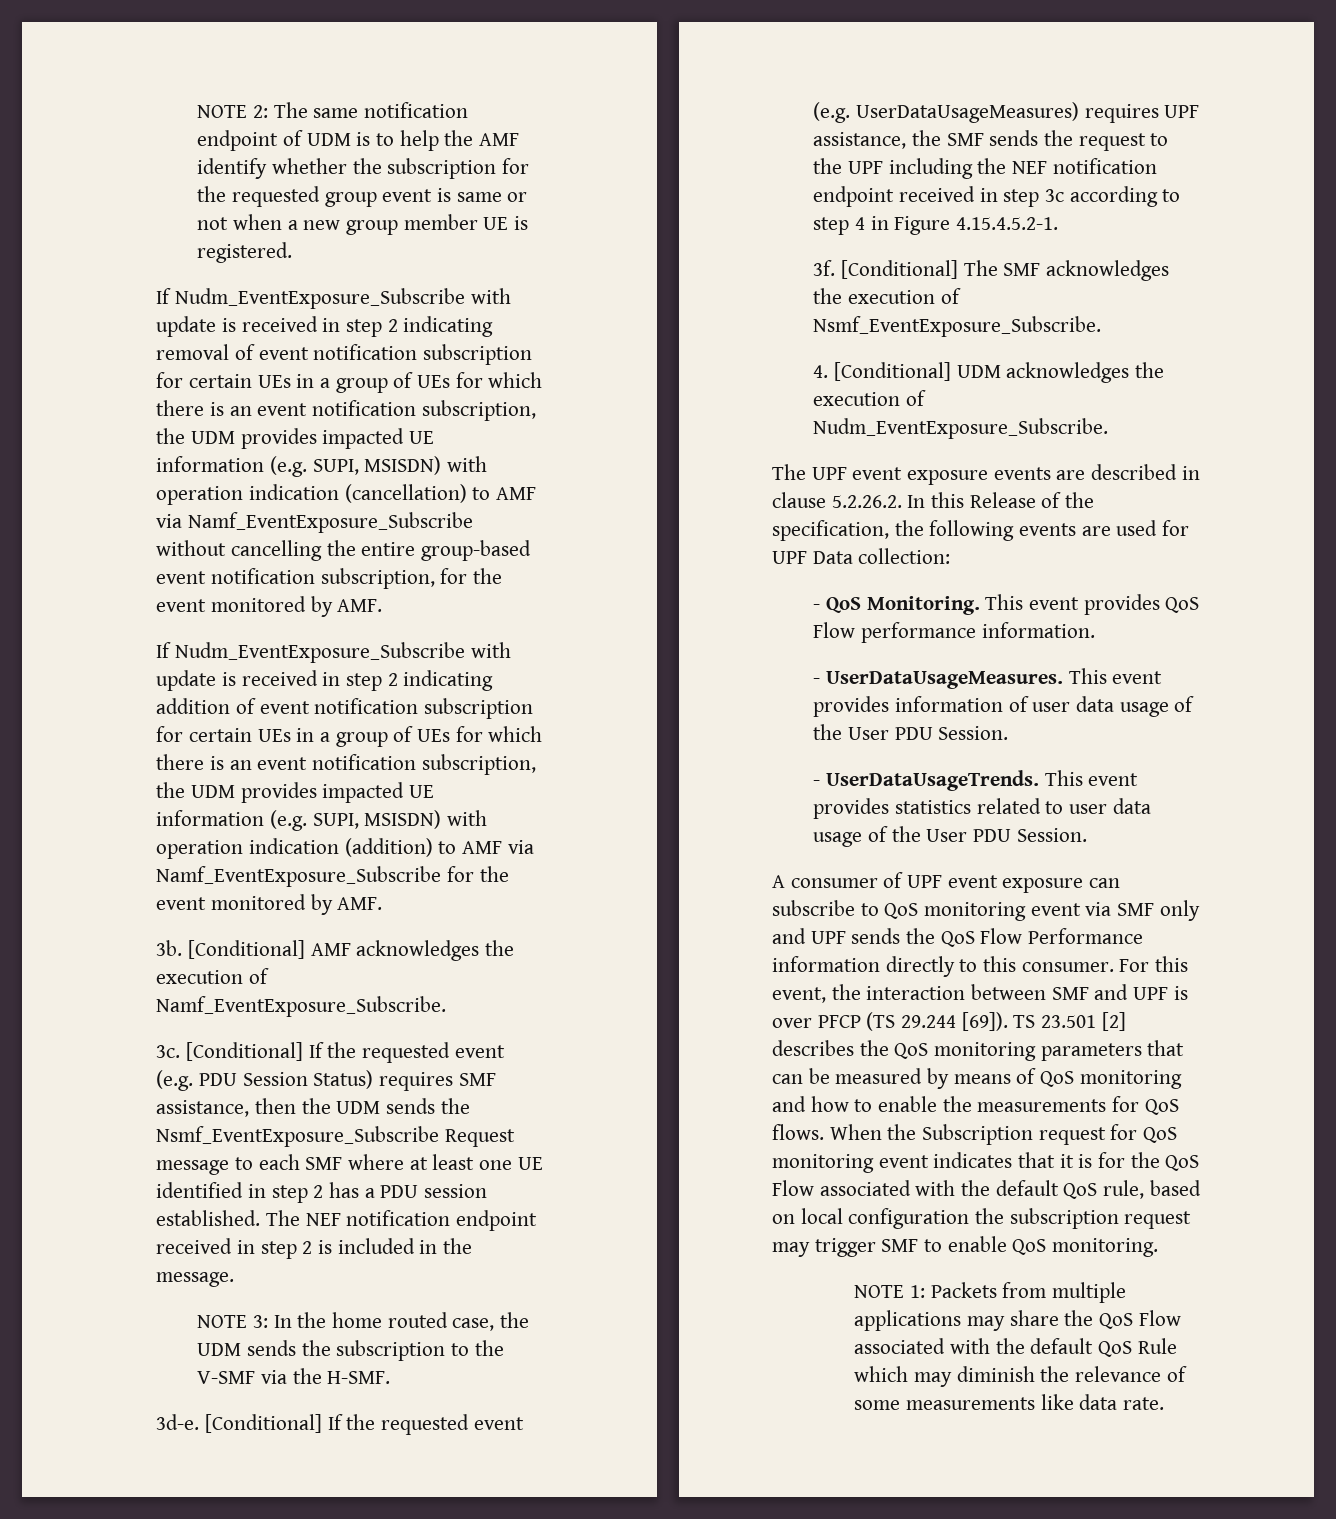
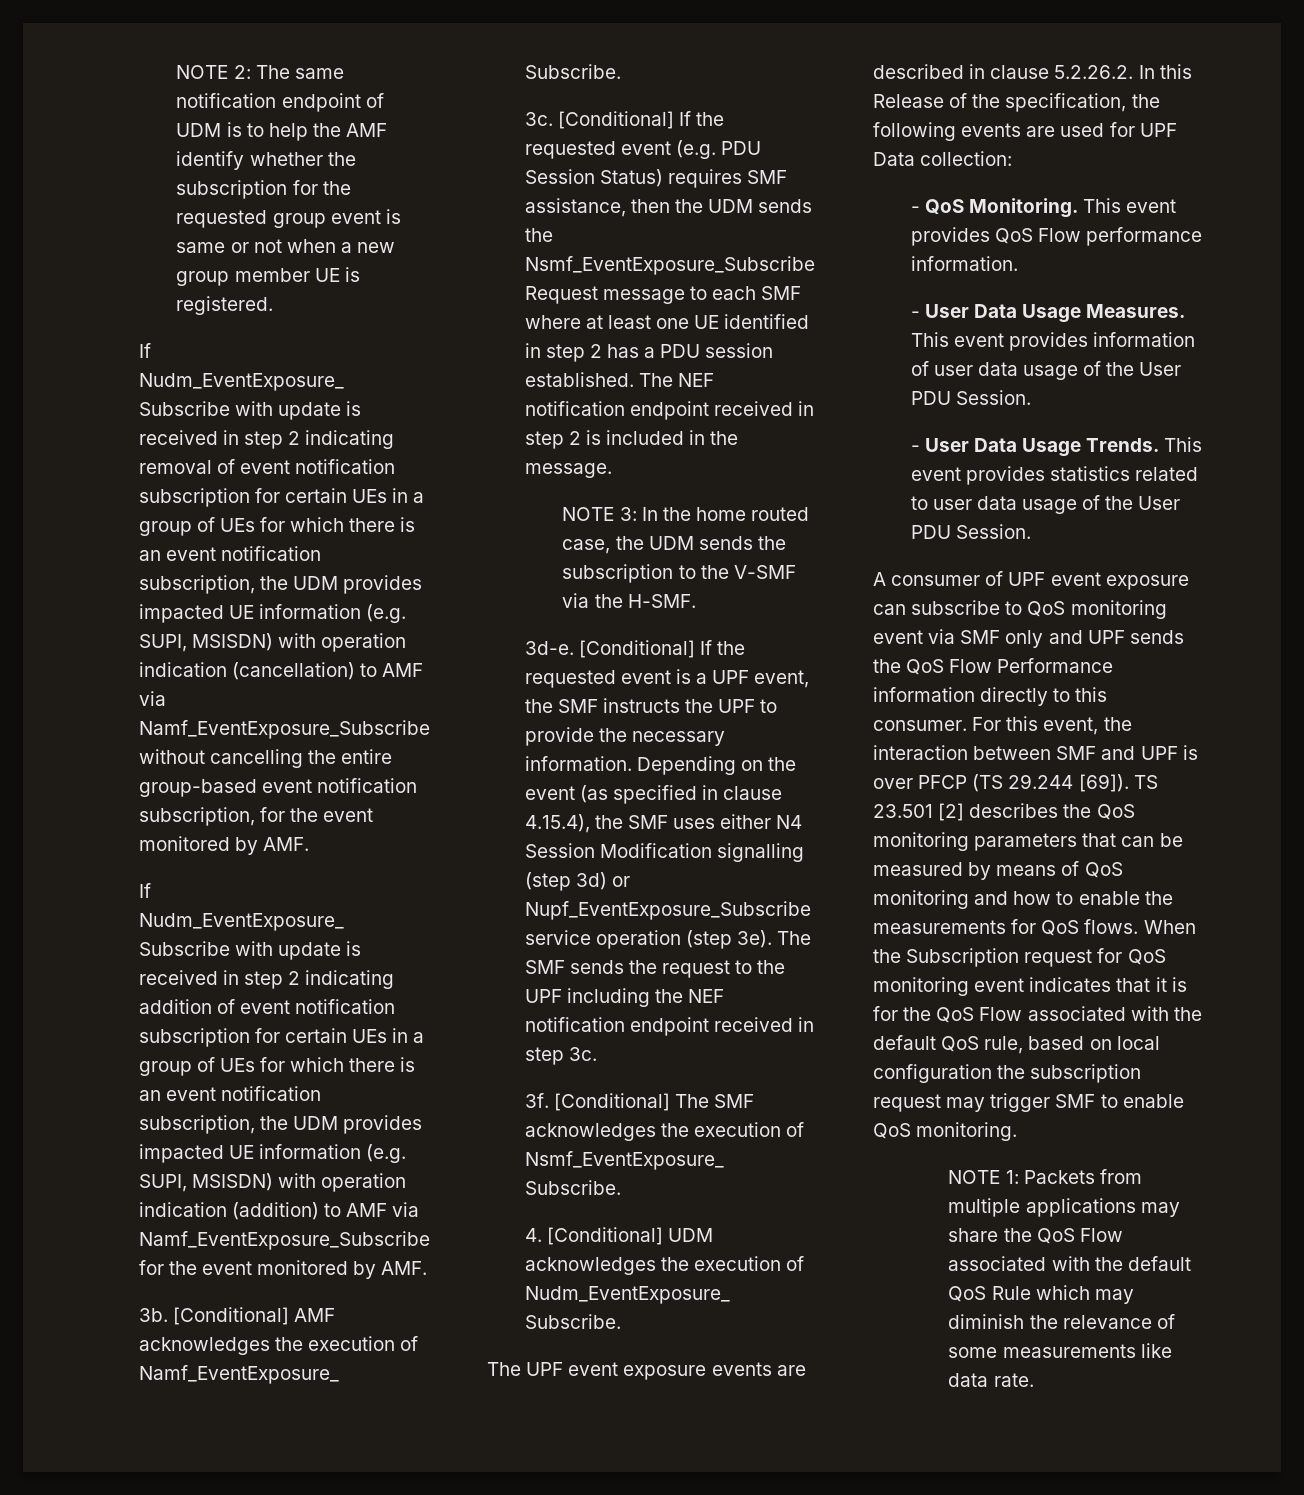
- [Conditional] If the requested event (e.g. UserDataUsageMeasures) requires UPF assistance, the SMF sends the request to the UPF including the NEF notification endpoint received in step 3c according to step 4 in Figure 4.15.4.5.2-1.
+ [Conditional] If the requested event is a UPF event, the SMF instructs the UPF to provide the necessary information. Depending on the event (as specified in clause 4.15.4), the SMF uses either N4 Session Modification signalling (step 3d) or Nupf_EventExposure_Subscribe service operation (step 3e). The SMF sends the request to the UPF including the NEF notification endpoint received in step 3c.
- - UserDataUsageMeasures.
+ - User Data Usage Measures.
- - UserDataUsageTrends.
+ - User Data Usage Trends.

